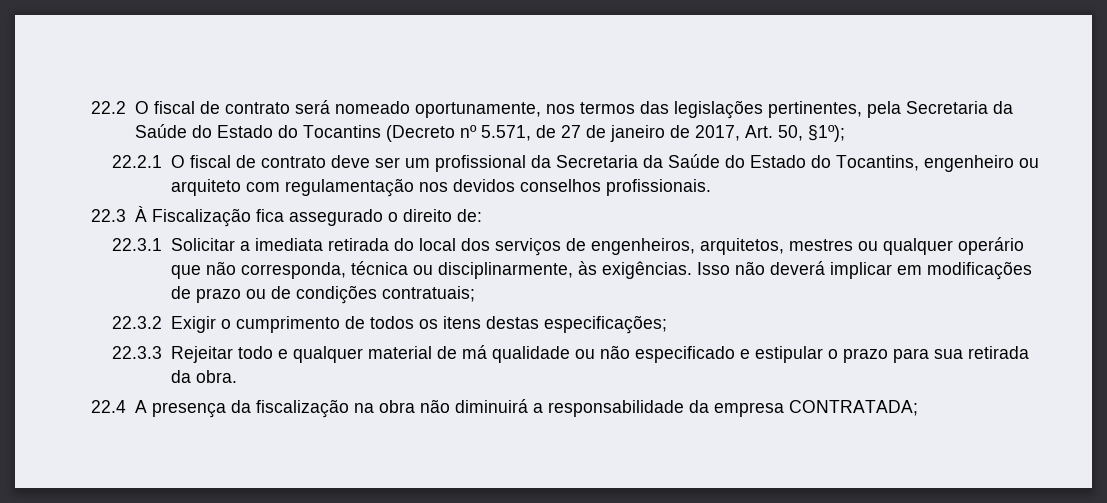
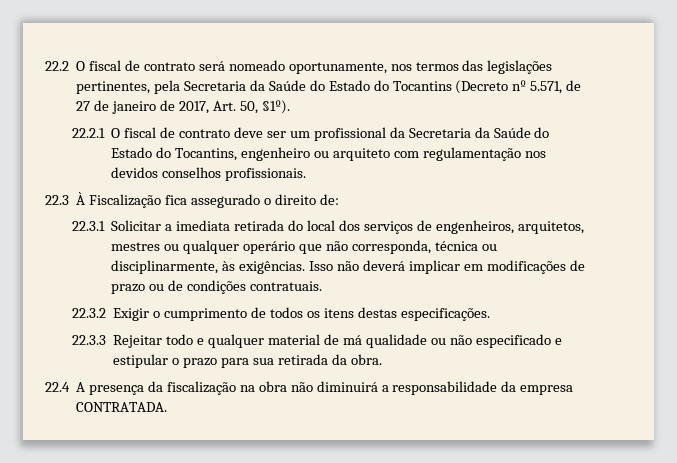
- 22.2 O fiscal de contrato será nomeado oportunamente, nos termos das legislações pertinentes, pela Secretaria da Saúde do Estado do Tocantins (Decreto nº 5.571, de 27 de janeiro de 2017, Art. 50, §1º);
+ 22.2 O fiscal de contrato será nomeado oportunamente, nos termos das legislações pertinentes, pela Secretaria da Saúde do Estado do Tocantins (Decreto nº 5.571, de 27 de janeiro de 2017, Art. 50, §1º).
- Isso não deverá implicar em modificações de prazo ou de condições contratuais;
+ Isso não deverá implicar em modificações de prazo ou de condições contratuais.
- 22.3.2 Exigir o cumprimento de todos os itens destas especificações;
+ 22.3.2 Exigir o cumprimento de todos os itens destas especificações.
- 22.4 A presença da fiscalização na obra não diminuirá a responsabilidade da empresa CONTRATADA;
+ 22.4 A presença da fiscalização na obra não diminuirá a responsabilidade da empresa CONTRATADA.

